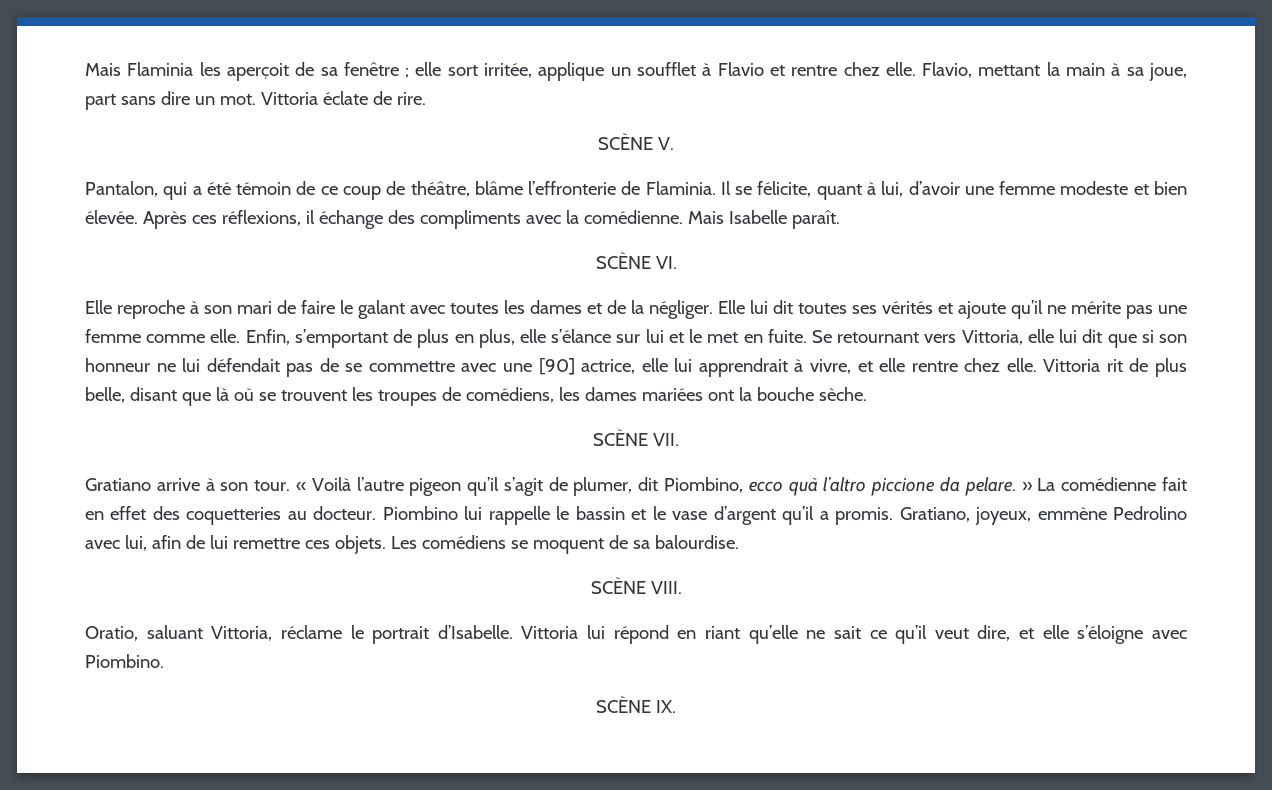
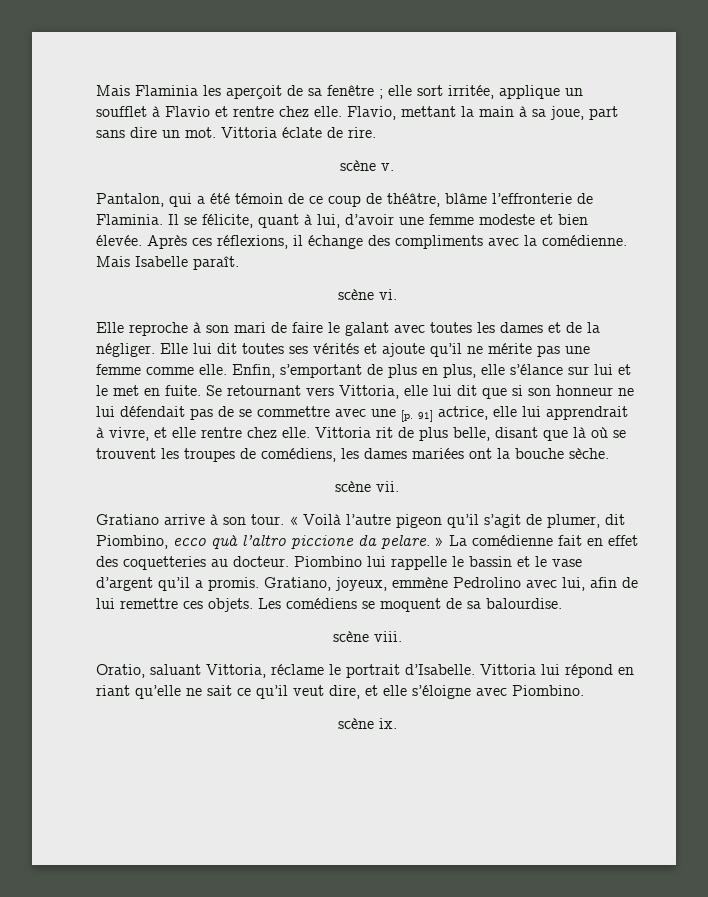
- SCÈNE V.
+ scène v.
- SCÈNE VI.
+ scène vi.
- Se retournant vers Vittoria, elle lui dit que si son honneur ne lui défendait pas de se commettre avec une [90] actrice, elle lui apprendrait à vivre, et elle rentre chez elle.
+ Se retournant vers Vittoria, elle lui dit que si son honneur ne lui défendait pas de se commettre avec une [p. 91] actrice, elle lui apprendrait à vivre, et elle rentre chez elle.
- SCÈNE VII.
+ scène vii.
- SCÈNE VIII.
+ scène viii.
- SCÈNE IX.
+ scène ix.

